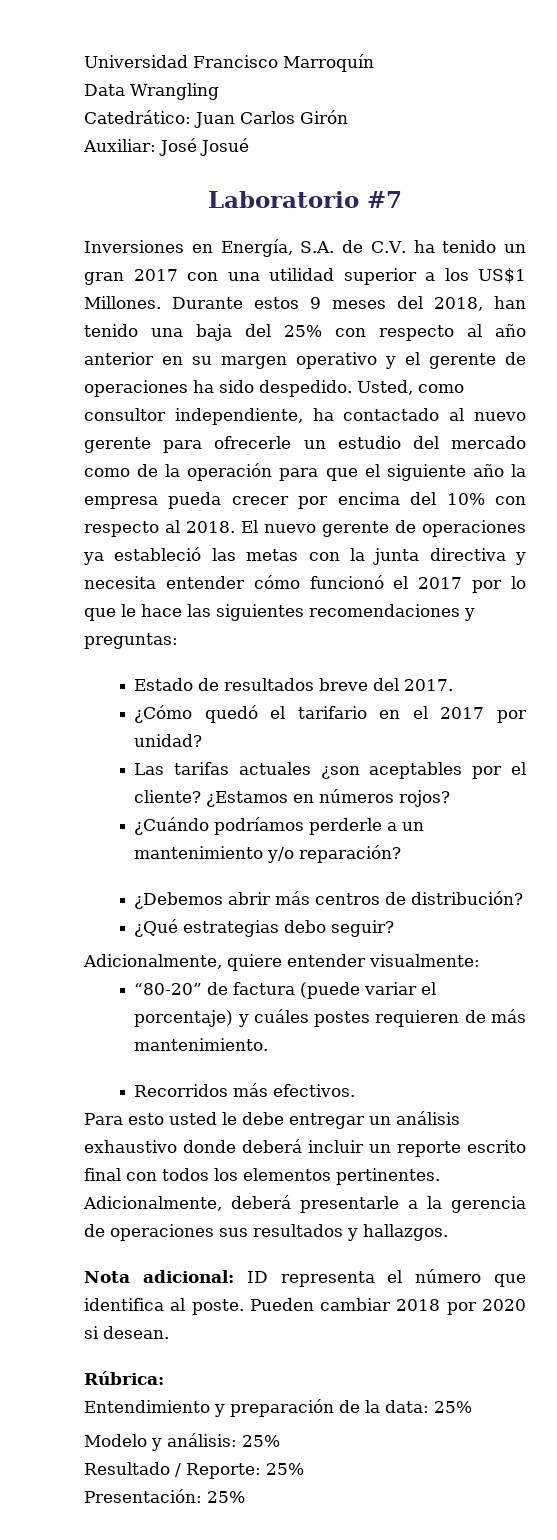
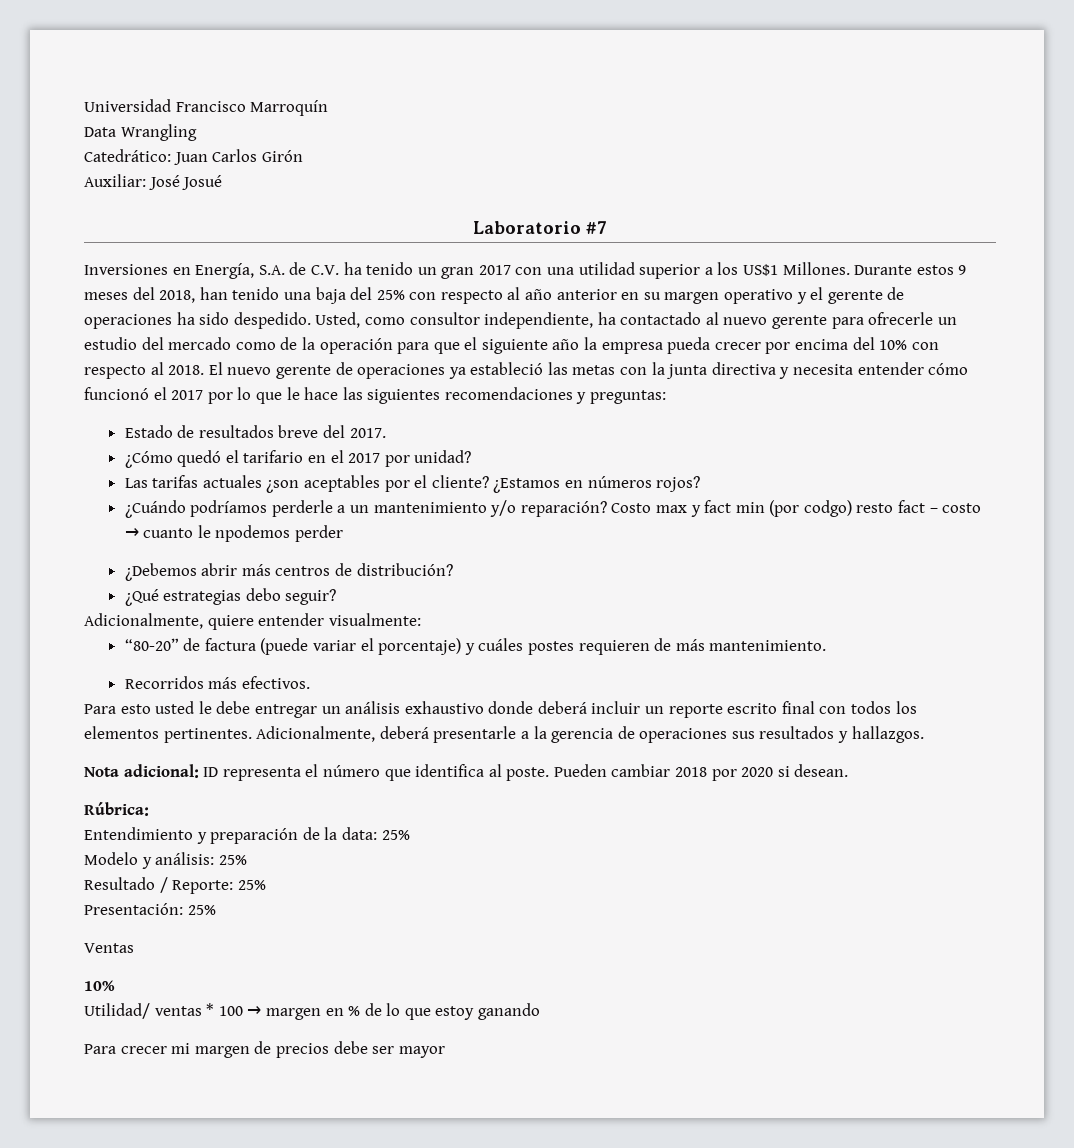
+ Costo max y fact min (por codgo) resto fact – costo → cuanto le npodemos perder
+ Ventas
+ 10%
+ Utilidad/ ventas * 100 → margen en % de lo que estoy ganando
+ Para crecer mi margen de precios debe ser mayor

